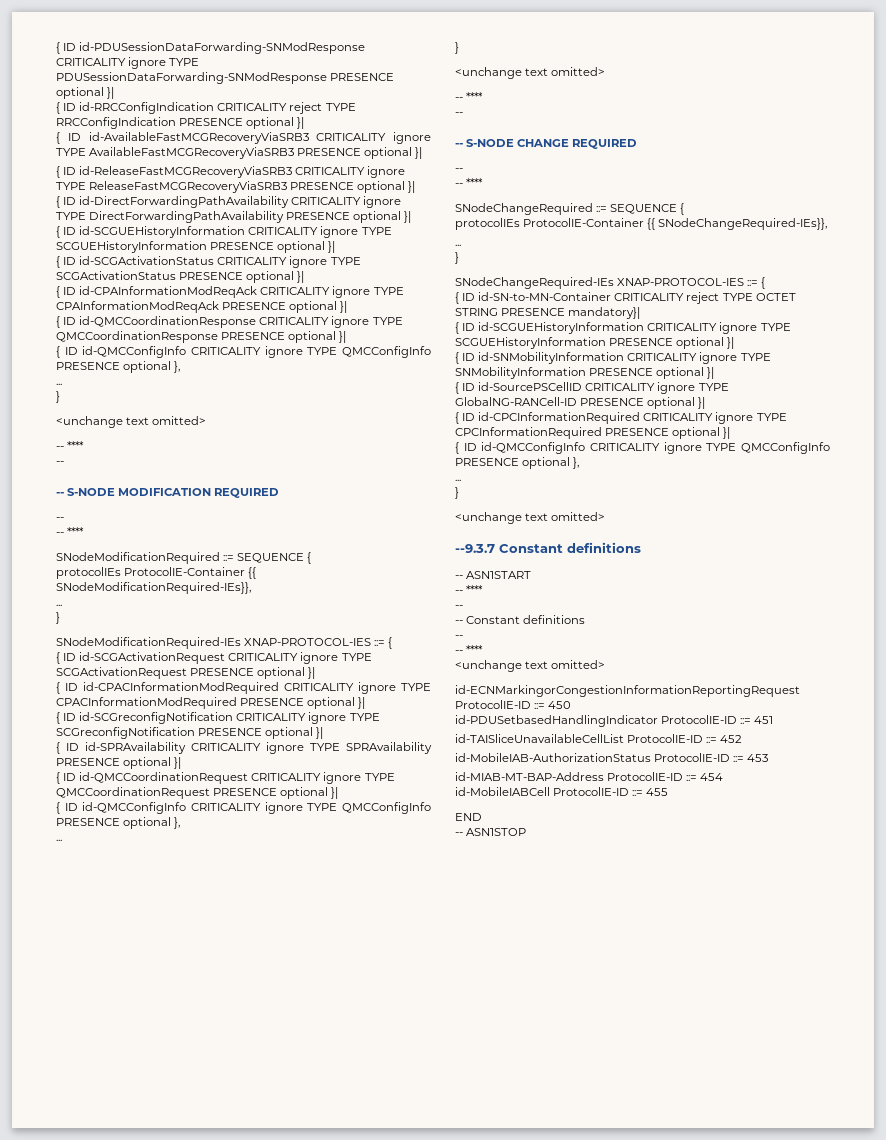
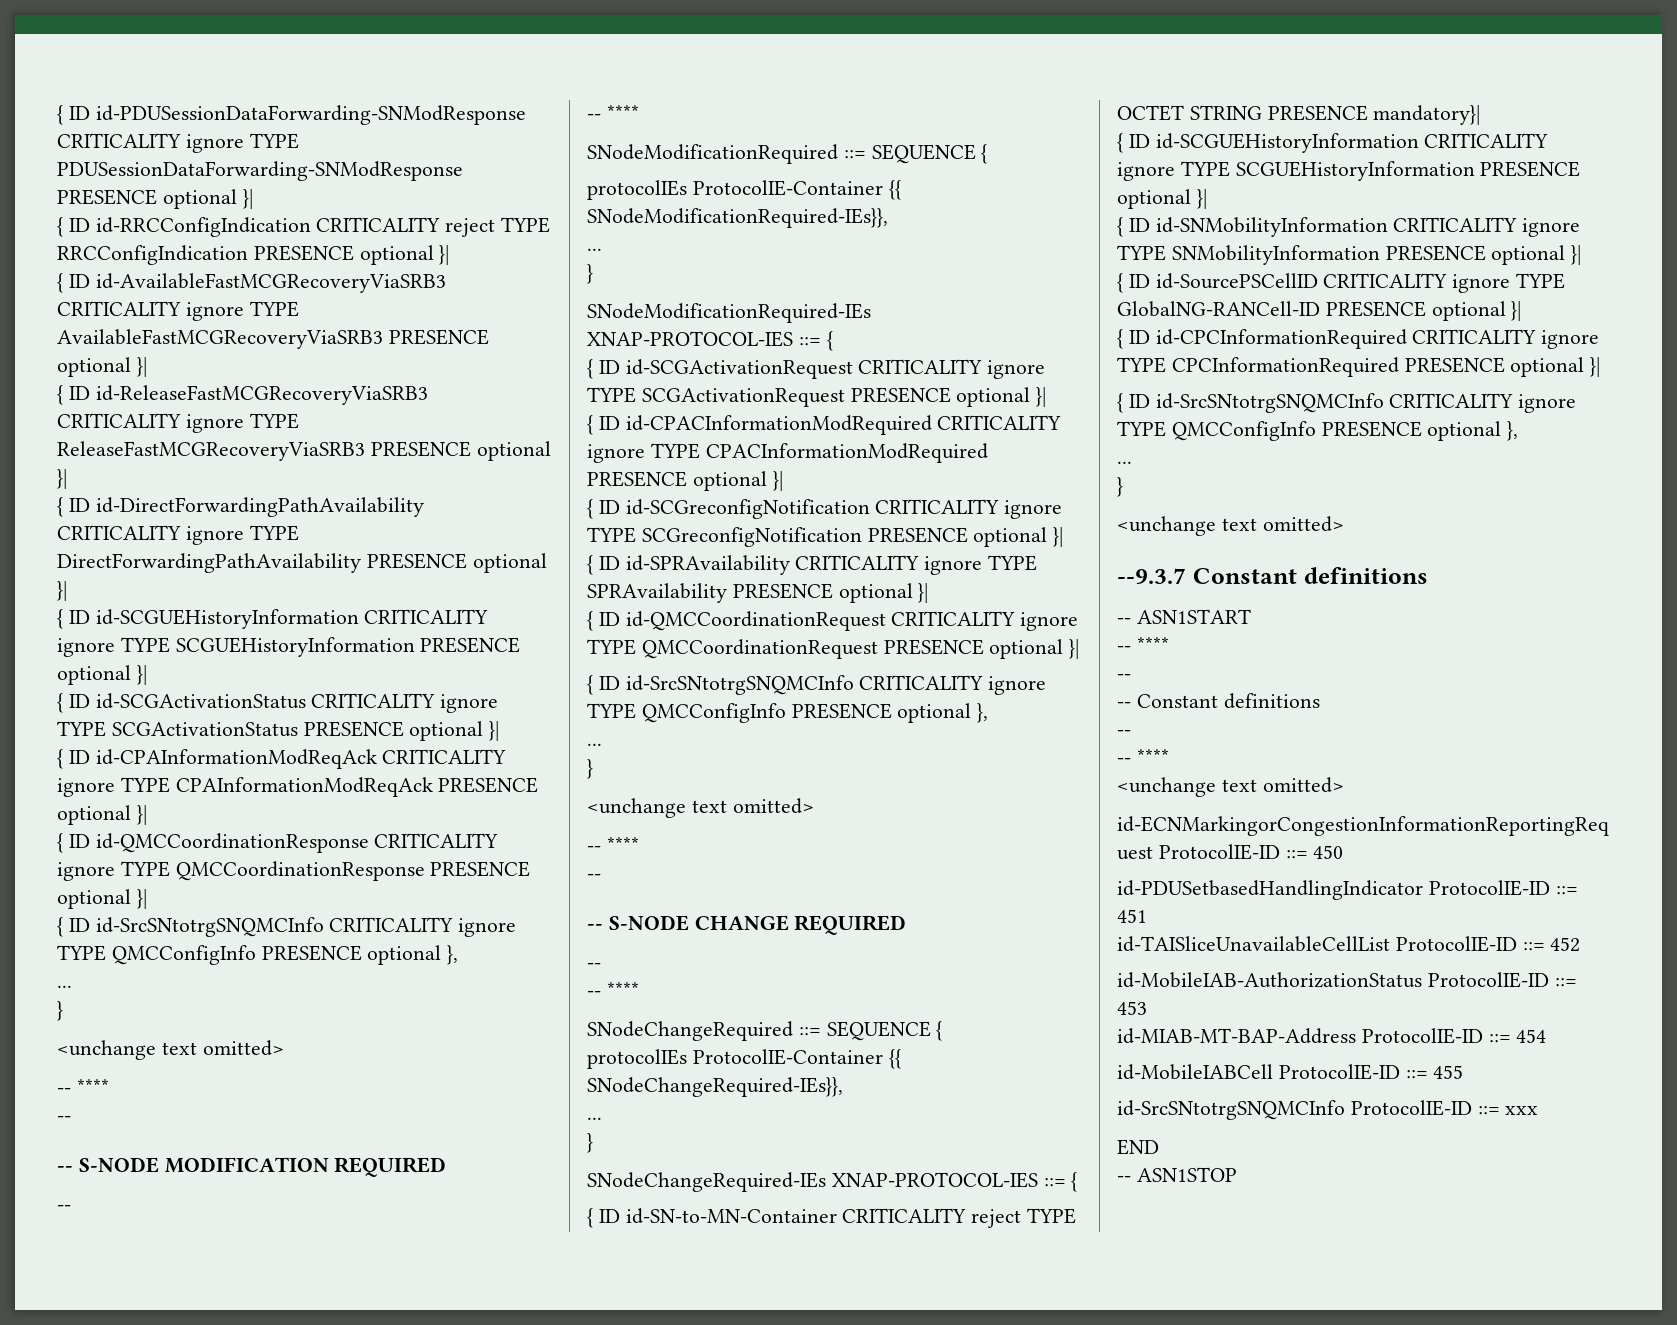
  { ID id-QMCCoordinationResponse CRITICALITY ignore TYPE QMCCoordinationResponse PRESENCE optional }|
- { ID id-QMCConfigInfo CRITICALITY ignore TYPE QMCConfigInfo PRESENCE optional },
+ { ID id-SrcSNtotrgSNQMCInfo CRITICALITY ignore TYPE QMCConfigInfo PRESENCE optional },
  { ID id-QMCCoordinationRequest CRITICALITY ignore TYPE QMCCoordinationRequest PRESENCE optional }|
- { ID id-QMCConfigInfo CRITICALITY ignore TYPE QMCConfigInfo PRESENCE optional },
+ { ID id-SrcSNtotrgSNQMCInfo CRITICALITY ignore TYPE QMCConfigInfo PRESENCE optional },
  { ID id-CPCInformationRequired CRITICALITY ignore TYPE CPCInformationRequired PRESENCE optional }|
- { ID id-QMCConfigInfo CRITICALITY ignore TYPE QMCConfigInfo PRESENCE optional },
+ { ID id-SrcSNtotrgSNQMCInfo CRITICALITY ignore TYPE QMCConfigInfo PRESENCE optional },
+ id-SrcSNtotrgSNQMCInfo ProtocolIE-ID ::= xxx

